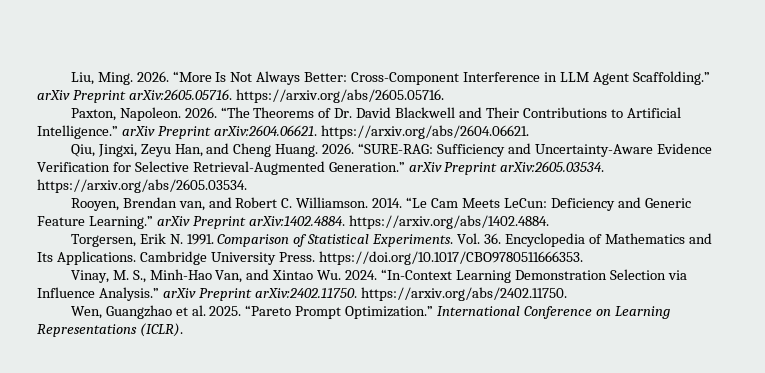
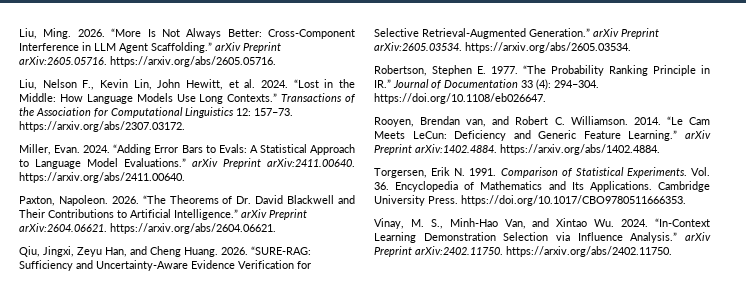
+ Liu, Nelson F., Kevin Lin, John Hewitt, et al. 2024. “Lost in the Middle: How Language Models Use Long Contexts.” Transactions of the Association for Computational Linguistics 12: 157–73. https://arxiv.org/abs/2307.03172.
+ Miller, Evan. 2024. “Adding Error Bars to Evals: A Statistical Approach to Language Model Evaluations.” arXiv Preprint arXiv:2411.00640. https://arxiv.org/abs/2411.00640.
+ Robertson, Stephen E. 1977. “The Probability Ranking Principle in IR.” Journal of Documentation 33 (4): 294–304. https://doi.org/10.1108/eb026647.
- Wen, Guangzhao et al. 2025. “Pareto Prompt Optimization.” International Conference on Learning Representations (ICLR).

